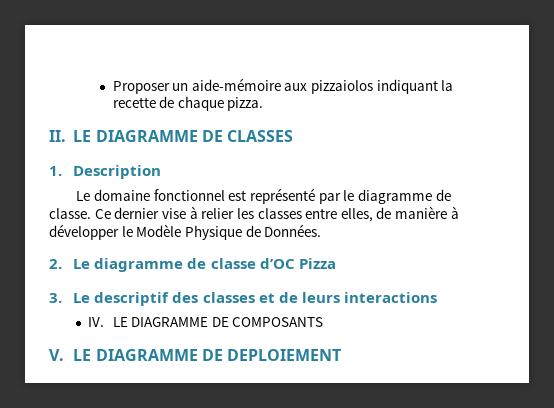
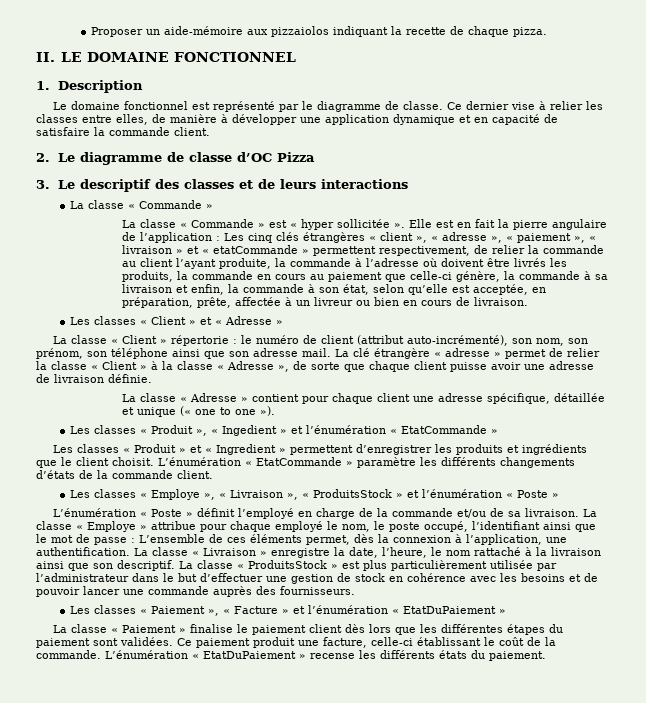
- II. LE DIAGRAMME DE CLASSES
+ II. LE DOMAINE FONCTIONNEL
- Ce dernier vise à relier les classes entre elles, de manière à développer le Modèle Physique de Données.
+ Ce dernier vise à relier les classes entre elles, de manière à développer une application dynamique et en capacité de satisfaire la commande client.
  3. Le descriptif des classes et de leurs interactions
- IV. LE DIAGRAMME DE COMPOSANTS
- V. LE DIAGRAMME DE DEPLOIEMENT
+ La classe « Commande »
+ La classe « Commande » est « hyper sollicitée ». Elle est en fait la pierre angulaire de l’application : Les cinq clés étrangères « client », « adresse », « paiement », « livraison » et « etatCommande » permettent respectivement, de relier la commande au client l’ayant produite, la commande à l’adresse où doivent être livrés les produits, la commande en cours au paiement que celle-ci génère, la commande à sa livraison et enfin, la commande à son état, selon qu’elle est acceptée, en préparation, prête, affectée à un livreur ou bien en cours de livraison.
+ Les classes « Client » et « Adresse »
+ La classe « Client » répertorie : le numéro de client (attribut auto-incrémenté), son nom, son prénom, son téléphone ainsi que son adresse mail. La clé étrangère « adresse » permet de relier la classe « Client » à la classe « Adresse », de sorte que chaque client puisse avoir une adresse de livraison définie.
+ La classe « Adresse » contient pour chaque client une adresse spécifique, détaillée et unique (« one to one »).
+ Les classes « Produit », « Ingedient » et l’énumération « EtatCommande »
+ Les classes « Produit » et « Ingredient » permettent d’enregistrer les produits et ingrédients que le client choisit. L’énumération « EtatCommande » paramètre les différents changements d’états de la commande client.
+ Les classes « Employe », « Livraison », « ProduitsStock » et l’énumération « Poste »
+ L’énumération « Poste » définit l’employé en charge de la commande et/ou de sa livraison. La classe « Employe » attribue pour chaque employé le nom, le poste occupé, l’identifiant ainsi que le mot de passe : L’ensemble de ces éléments permet, dès la connexion à l’application, une authentification. La classe « Livraison » enregistre la date, l’heure, le nom rattaché à la livraison ainsi que son descriptif. La classe « ProduitsStock » est plus particulièrement utilisée par l’administrateur dans le but d’effectuer une gestion de stock en cohérence avec les besoins et de pouvoir lancer une commande auprès des fournisseurs.
+ Les classes « Paiement », « Facture » et l’énumération « EtatDuPaiement »
+ La classe « Paiement » finalise le paiement client dès lors que les différentes étapes du paiement sont validées. Ce paiement produit une facture, celle-ci établissant le coût de la commande. L’énumération « EtatDuPaiement » recense les différents états du paiement.

